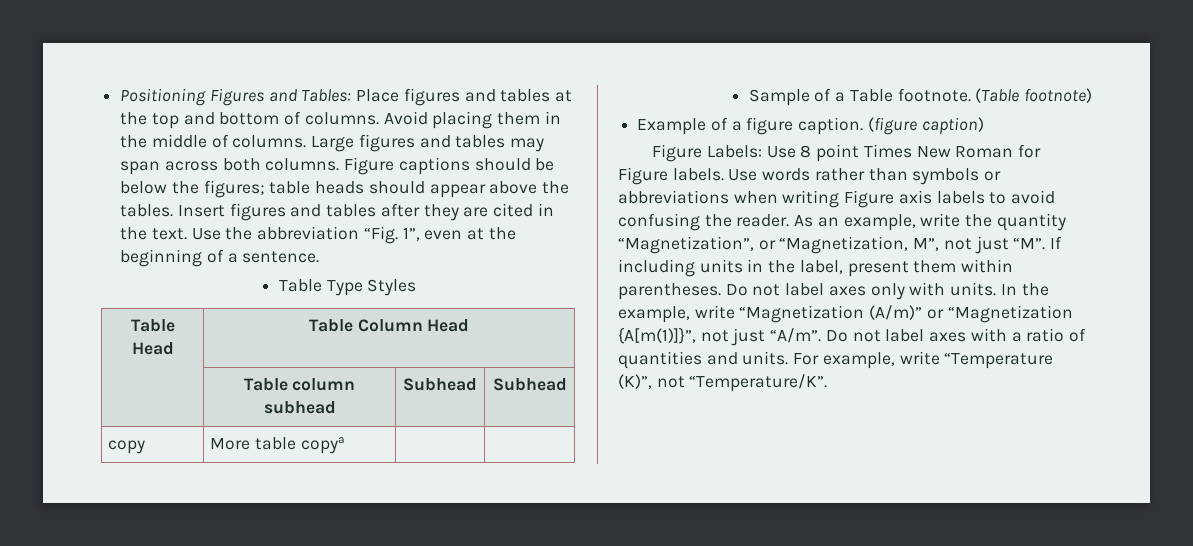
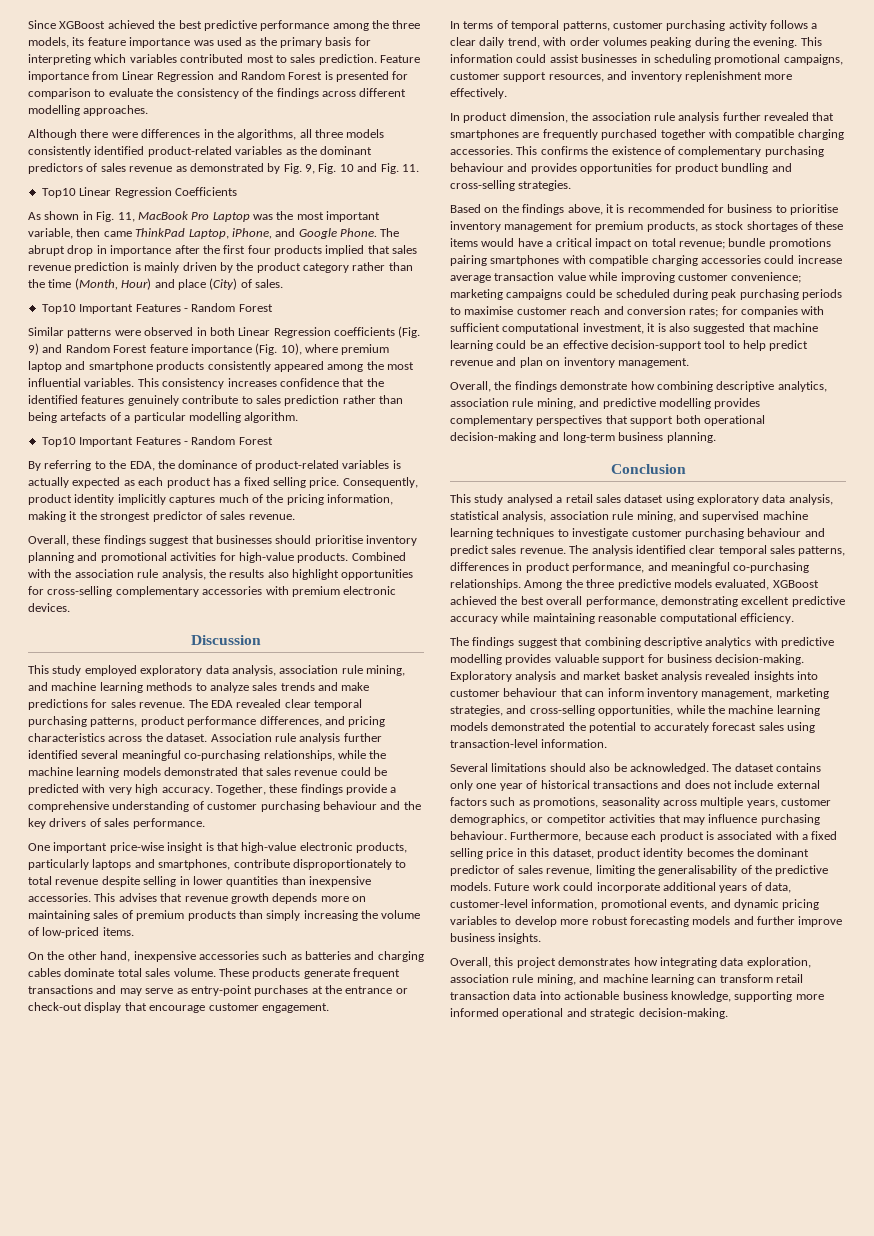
- Positioning Figures and Tables: Place figures and tables at the top and bottom of columns. Avoid placing them in the middle of columns. Large figures and tables may span across both columns. Figure captions should be below the figures; table heads should appear above the tables. Insert figures and tables after they are cited in the text. Use the abbreviation “Fig. 1”, even at the beginning of a sentence.
- Table Type Styles
- Table Head | Table Column Head
- | Table column subhead | Subhead | Subhead
- copy | More table copya | |
- Sample of a Table footnote. (Table footnote)
- Example of a figure caption. (figure caption)
- Figure Labels: Use 8 point Times New Roman for Figure labels. Use words rather than symbols or abbreviations when writing Figure axis labels to avoid confusing the reader. As an example, write the quantity “Magnetization”, or “Magnetization, M”, not just “M”. If including units in the label, present them within parentheses. Do not label axes only with units. In the example, write “Magnetization (A/m)” or “Magnetization {A[m(1)]}”, not just “A/m”. Do not label axes with a ratio of quantities and units. For example, write “Temperature (K)”, not “Temperature/K”.
+ Since XGBoost achieved the best predictive performance among the three models, its feature importance was used as the primary basis for interpreting which variables contributed most to sales prediction. Feature importance from Linear Regression and Random Forest is presented for comparison to evaluate the consistency of the findings across different modelling approaches.
+ Although there were differences in the algorithms, all three models consistently identified product-related variables as the dominant predictors of sales revenue as demonstrated by Fig. 9, Fig. 10 and Fig. 11.
+ Top10 Linear Regression Coefficients
+ As shown in Fig. 11, MacBook Pro Laptop was the most important variable, then came ThinkPad Laptop, iPhone, and Google Phone. The abrupt drop in importance after the first four products implied that sales revenue prediction is mainly driven by the product category rather than the time (Month, Hour) and place (City) of sales.
+ Top10 Important Features - Random Forest
+ Similar patterns were observed in both Linear Regression coefficients (Fig. 9) and Random Forest feature importance (Fig. 10), where premium laptop and smartphone products consistently appeared among the most influential variables. This consistency increases confidence that the identified features genuinely contribute to sales prediction rather than being artefacts of a particular modelling algorithm.
+ Top10 Important Features - Random Forest
+ By referring to the EDA, the dominance of product-related variables is actually expected as each product has a fixed selling price. Consequently, product identity implicitly captures much of the pricing information, making it the strongest predictor of sales revenue.
+ Overall, these findings suggest that businesses should prioritise inventory planning and promotional activities for high-value products. Combined with the association rule analysis, the results also highlight opportunities for cross-selling complementary accessories with premium electronic devices.
+ Discussion
+ This study employed exploratory data analysis, association rule mining, and machine learning methods to analyze sales trends and make predictions for sales revenue. The EDA revealed clear temporal purchasing patterns, product performance differences, and pricing characteristics across the dataset. Association rule analysis further identified several meaningful co-purchasing relationships, while the machine learning models demonstrated that sales revenue could be predicted with very high accuracy. Together, these findings provide a comprehensive understanding of customer purchasing behaviour and the key drivers of sales performance.
+ One important price-wise insight is that high-value electronic products, particularly laptops and smartphones, contribute disproportionately to total revenue despite selling in lower quantities than inexpensive accessories. This advises that revenue growth depends more on maintaining sales of premium products than simply increasing the volume of low-priced items.
+ On the other hand, inexpensive accessories such as batteries and charging cables dominate total sales volume. These products generate frequent transactions and may serve as entry-point purchases at the entrance or check-out display that encourage customer engagement.
+ In terms of temporal patterns, customer purchasing activity follows a clear daily trend, with order volumes peaking during the evening. This information could assist businesses in scheduling promotional campaigns, customer support resources, and inventory replenishment more effectively.
+ In product dimension, the association rule analysis further revealed that smartphones are frequently purchased together with compatible charging accessories. This confirms the existence of complementary purchasing behaviour and provides opportunities for product bundling and cross-selling strategies.
+ Based on the findings above, it is recommended for business to prioritise inventory management for premium products, as stock shortages of these items would have a critical impact on total revenue; bundle promotions pairing smartphones with compatible charging accessories could increase average transaction value while improving customer convenience; marketing campaigns could be scheduled during peak purchasing periods to maximise customer reach and conversion rates; for companies with sufficient computational investment, it is also suggested that machine learning could be an effective decision-support tool to help predict revenue and plan on inventory management.
+ Overall, the findings demonstrate how combining descriptive analytics, association rule mining, and predictive modelling provides complementary perspectives that support both operational decision-making and long-term business planning.
+ Conclusion
+ This study analysed a retail sales dataset using exploratory data analysis, statistical analysis, association rule mining, and supervised machine learning techniques to investigate customer purchasing behaviour and predict sales revenue. The analysis identified clear temporal sales patterns, differences in product performance, and meaningful co-purchasing relationships. Among the three predictive models evaluated, XGBoost achieved the best overall performance, demonstrating excellent predictive accuracy while maintaining reasonable computational efficiency.
+ The findings suggest that combining descriptive analytics with predictive modelling provides valuable support for business decision-making. Exploratory analysis and market basket analysis revealed insights into customer behaviour that can inform inventory management, marketing strategies, and cross-selling opportunities, while the machine learning models demonstrated the potential to accurately forecast sales using transaction-level information.
+ Several limitations should also be acknowledged. The dataset contains only one year of historical transactions and does not include external factors such as promotions, seasonality across multiple years, customer demographics, or competitor activities that may influence purchasing behaviour. Furthermore, because each product is associated with a fixed selling price in this dataset, product identity becomes the dominant predictor of sales revenue, limiting the generalisability of the predictive models. Future work could incorporate additional years of data, customer-level information, promotional events, and dynamic pricing variables to develop more robust forecasting models and further improve business insights.
+ Overall, this project demonstrates how integrating data exploration, association rule mining, and machine learning can transform retail transaction data into actionable business knowledge, supporting more informed operational and strategic decision-making.

